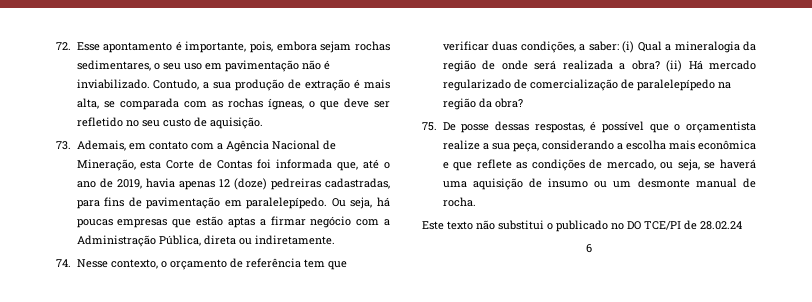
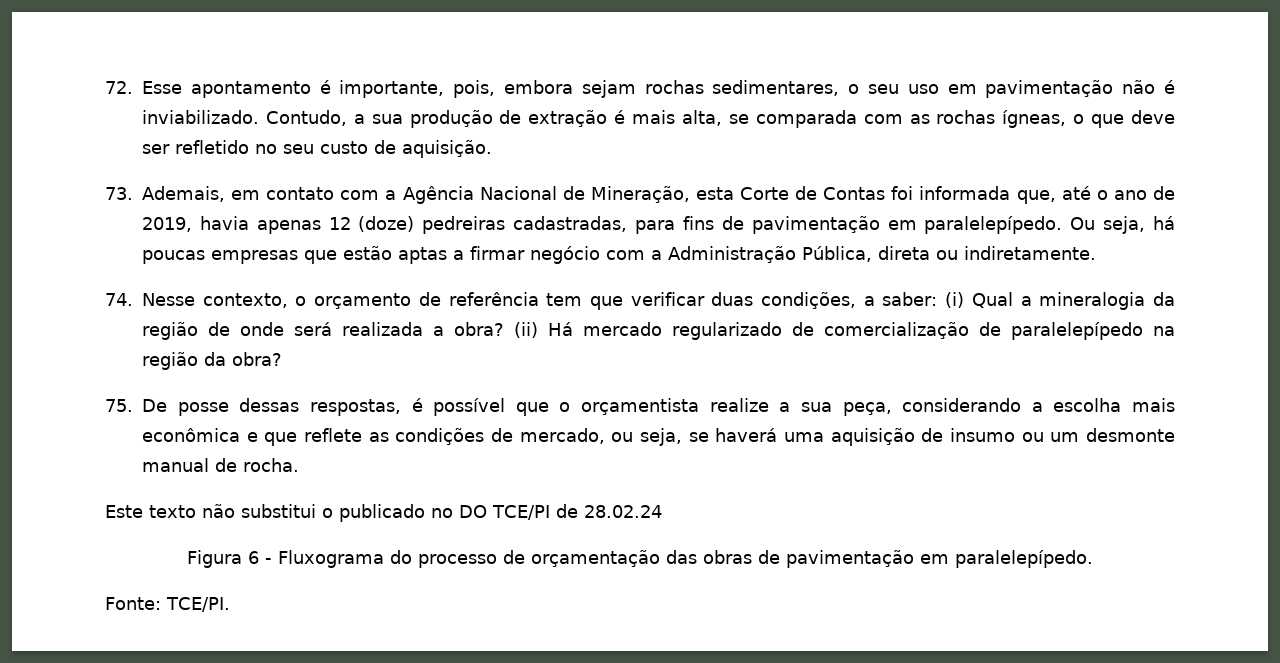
- 6
+ Figura 6 - Fluxograma do processo de orçamentação das obras de pavimentação em paralelepípedo.
+ Fonte: TCE/PI.

